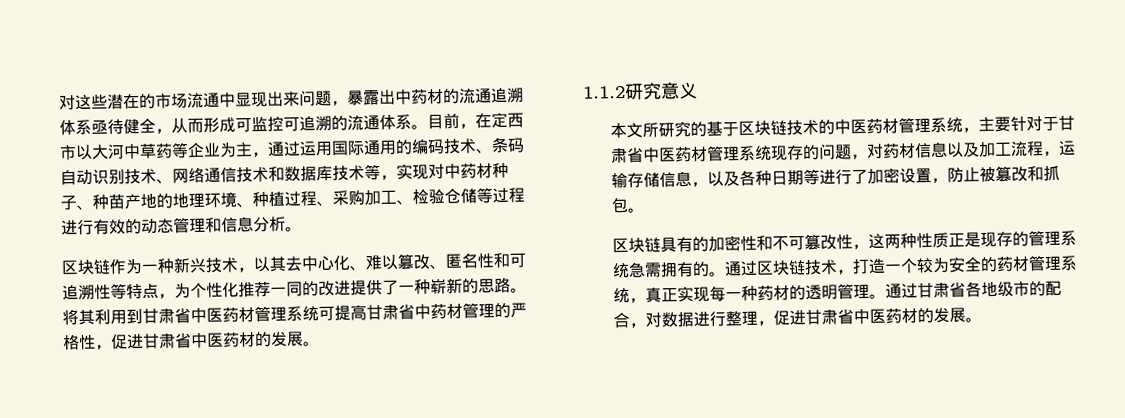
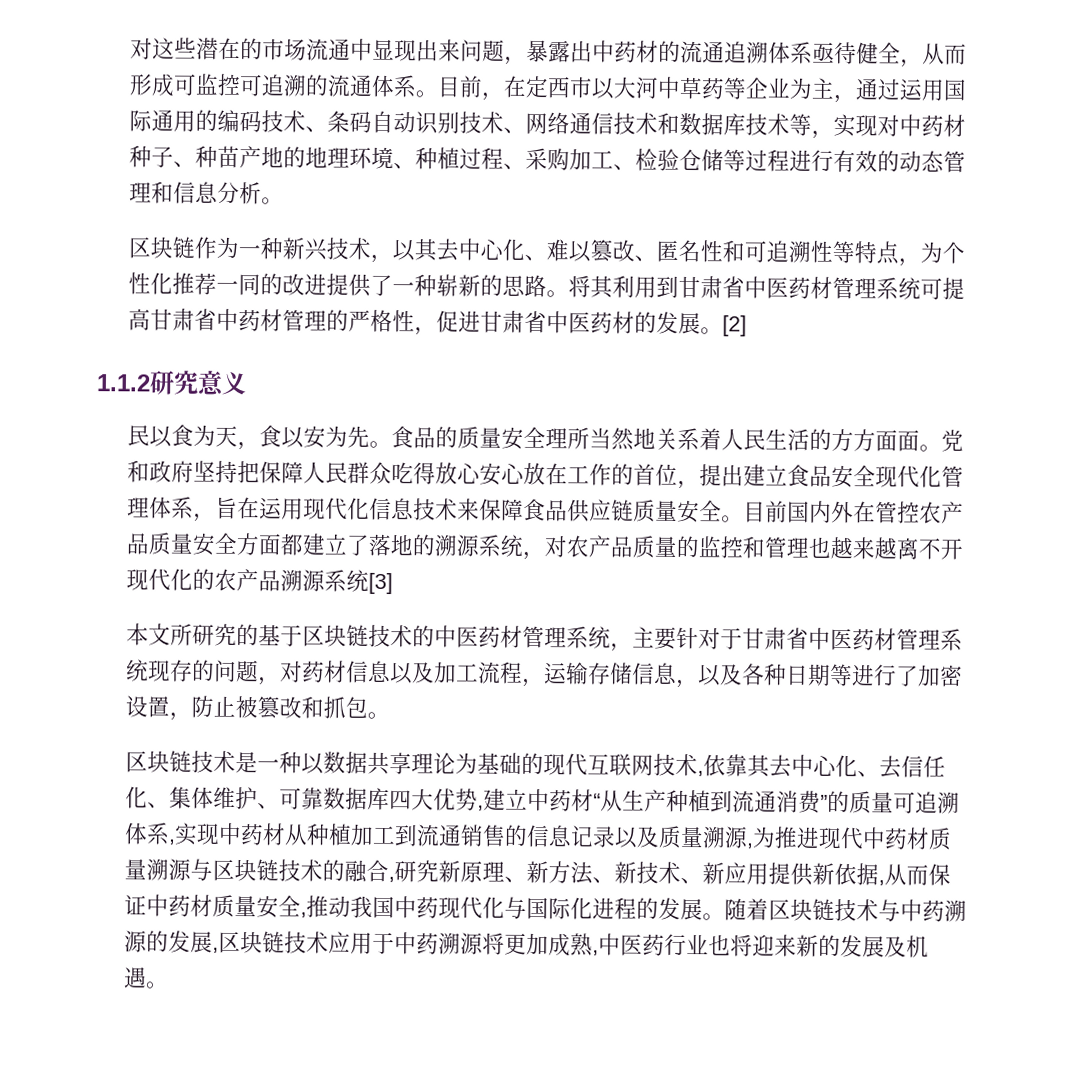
+ [2]
+ 民以食为天，食以安为先。食品的质量安全理所当然地关系着人民生活的方方面面。党和政府坚持把保障人民群众吃得放心安心放在工作的首位，提出建立食品安全现代化管理体系，旨在运用现代化信息技术来保障食品供应链质量安全。目前国内外在管控农产品质量安全方面都建立了落地的溯源系统，对农产品质量的监控和管理也越来越离不开现代化的农产品溯源系统[3]
- 区块链具有的加密性和不可篡改性，这两种性质正是现存的管理系统急需拥有的。通过区块链技术，打造一个较为安全的药材管理系统，真正实现每一种药材的透明管理。通过甘肃省各地级市的配合，对数据进行整理，促进甘肃省中医药材的发展。
+ 区块链技术是一种以数据共享理论为基础的现代互联网技术,依靠其去中心化、去信任化、集体维护、可靠数据库四大优势,建立中药材“从生产种植到流通消费”的质量可追溯体系,实现中药材从种植加工到流通销售的信息记录以及质量溯源,为推进现代中药材质量溯源与区块链技术的融合,研究新原理、新方法、新技术、新应用提供新依据,从而保证中药材质量安全,推动我国中药现代化与国际化进程的发展。随着区块链技术与中药溯源的发展,区块链技术应用于中药溯源将更加成熟,中医药行业也将迎来新的发展及机遇。

